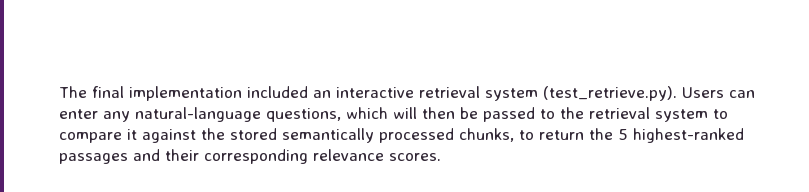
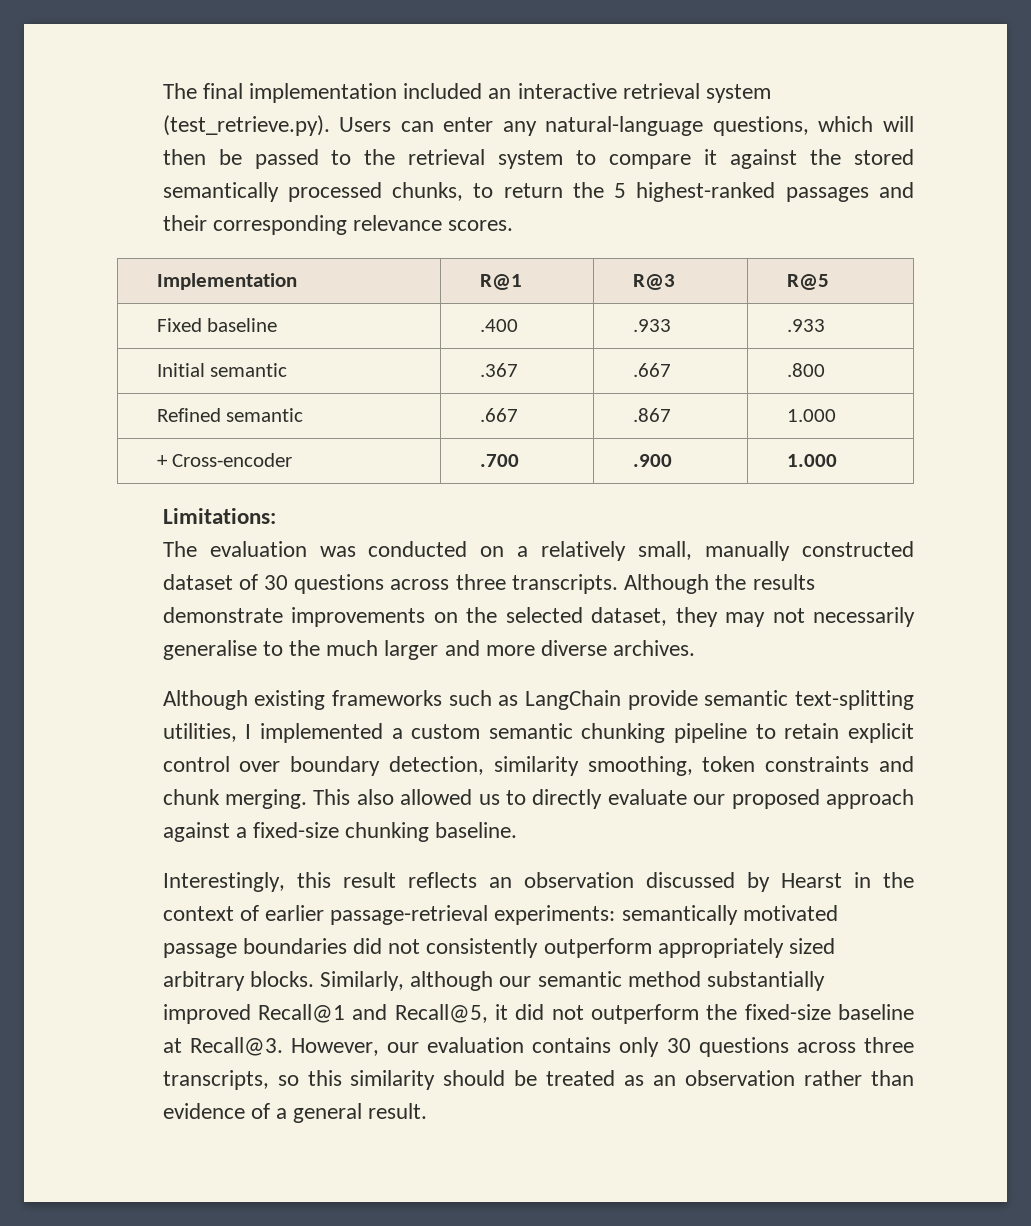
+ Implementation | R@1 | R@3 | R@5
+ Fixed baseline | .400 | .933 | .933
+ Initial semantic | .367 | .667 | .800
+ Refined semantic | .667 | .867 | 1.000
+ + Cross-encoder | .700 | .900 | 1.000
+ Limitations:
+ The evaluation was conducted on a relatively small, manually constructed dataset of 30 questions across three transcripts. Although the results demonstrate improvements on the selected dataset, they may not necessarily generalise to the much larger and more diverse archives.
+ Although existing frameworks such as LangChain provide semantic text-splitting utilities, I implemented a custom semantic chunking pipeline to retain explicit control over boundary detection, similarity smoothing, token constraints and chunk merging. This also allowed us to directly evaluate our proposed approach against a fixed-size chunking baseline.
+ Interestingly, this result reflects an observation discussed by Hearst in the context of earlier passage-retrieval experiments: semantically motivated passage boundaries did not consistently outperform appropriately sized arbitrary blocks. Similarly, although our semantic method substantially improved Recall@1 and Recall@5, it did not outperform the fixed-size baseline at Recall@3. However, our evaluation contains only 30 questions across three transcripts, so this similarity should be treated as an observation rather than evidence of a general result.

